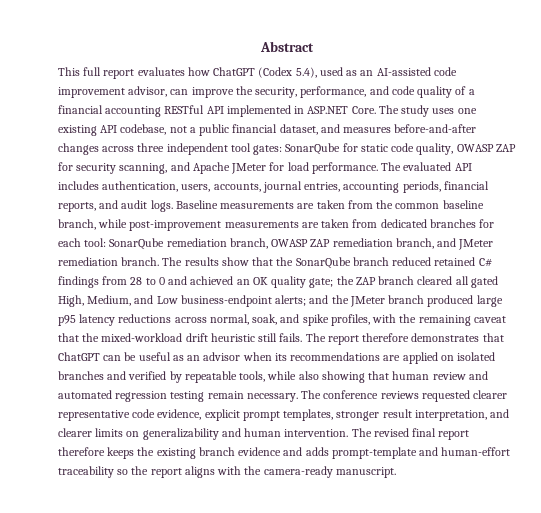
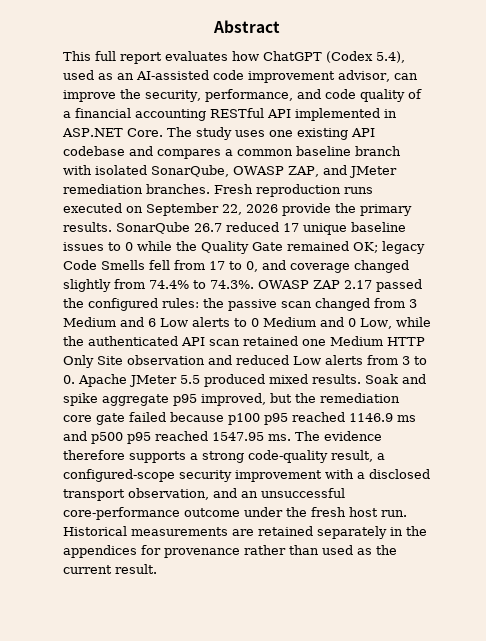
- The study uses one existing API codebase, not a public financial dataset, and measures before-and-after changes across three independent tool gates: SonarQube for static code quality, OWASP ZAP for security scanning, and Apache JMeter for load performance. The evaluated API includes authentication, users, accounts, journal entries, accounting periods, financial reports, and audit logs. Baseline measurements are taken from the common baseline branch, while post-improvement measurements are taken from dedicated branches for each tool: SonarQube remediation branch, OWASP ZAP remediation branch, and JMeter remediation branch. The results show that the SonarQube branch reduced retained C# findings from 28 to 0 and achieved an OK quality gate; the ZAP branch cleared all gated High, Medium, and Low business-endpoint alerts; and the JMeter branch produced large p95 latency reductions across normal, soak, and spike profiles, with the remaining caveat that the mixed-workload drift heuristic still fails. The report therefore demonstrates that ChatGPT can be useful as an advisor when its recommendations are applied on isolated branches and verified by repeatable tools, while also showing that human review and automated regression testing remain necessary. The conference reviews requested clearer representative code evidence, explicit prompt templates, stronger result interpretation, and clearer limits on generalizability and human intervention. The revised final report therefore keeps the existing branch evidence and adds prompt-template and human-effort traceability so the report aligns with the camera-ready manuscript.
+ The study uses one existing API codebase and compares a common baseline branch with isolated SonarQube, OWASP ZAP, and JMeter remediation branches. Fresh reproduction runs executed on September 22, 2026 provide the primary results. SonarQube 26.7 reduced 17 unique baseline issues to 0 while the Quality Gate remained OK; legacy Code Smells fell from 17 to 0, and coverage changed slightly from 74.4% to 74.3%. OWASP ZAP 2.17 passed the configured rules: the passive scan changed from 3 Medium and 6 Low alerts to 0 Medium and 0 Low, while the authenticated API scan retained one Medium HTTP Only Site observation and reduced Low alerts from 3 to 0. Apache JMeter 5.5 produced mixed results. Soak and spike aggregate p95 improved, but the remediation core gate failed because p100 p95 reached 1146.9 ms and p500 p95 reached 1547.95 ms. The evidence therefore supports a strong code-quality result, a configured-scope security improvement with a disclosed transport observation, and an unsuccessful core-performance outcome under the fresh host run. Historical measurements are retained separately in the appendices for provenance rather than used as the current result.

